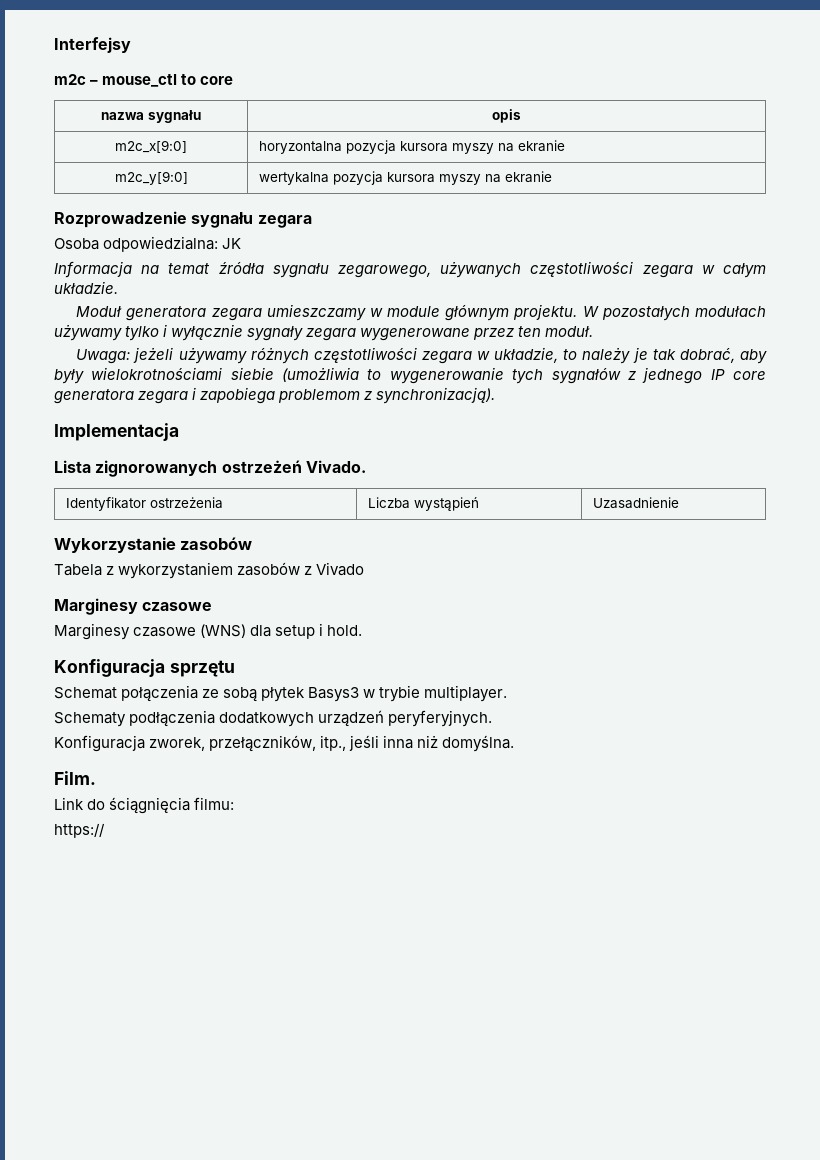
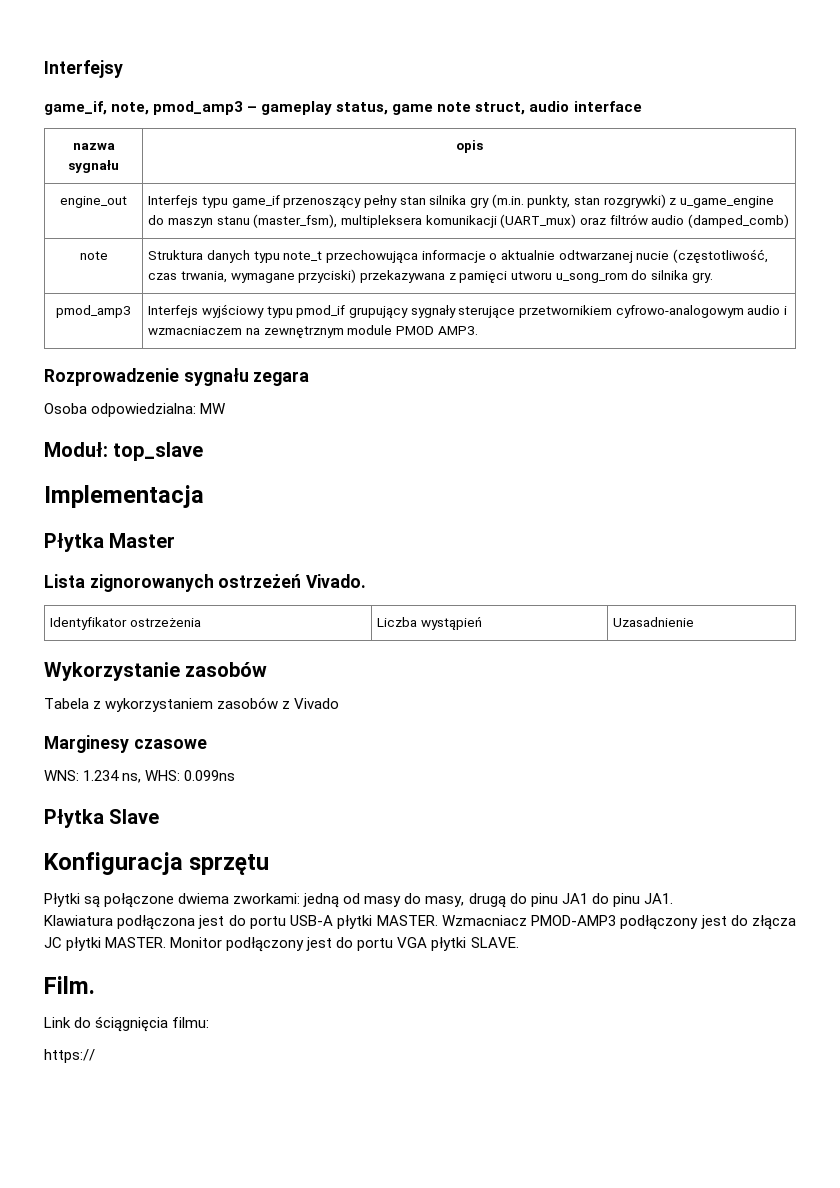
- m2c – mouse_ctl to core
+ game_if, note, pmod_amp3 – gameplay status, game note struct, audio interface
  nazwa sygnału | opis
- m2c_x[9:0] | horyzontalna pozycja kursora myszy na ekranie
- m2c_y[9:0] | wertykalna pozycja kursora myszy na ekranie
+ engine_out | Interfejs typu game_if przenoszący pełny stan silnika gry (m.in. punkty, stan rozgrywki) z u_game_engine do maszyn stanu (master_fsm), multipleksera komunikacji (UART_mux) oraz filtrów audio (damped_comb)
+ note | Struktura danych typu note_t przechowująca informacje o aktualnie odtwarzanej nucie (częstotliwość, czas trwania, wymagane przyciski) przekazywana z pamięci utworu u_song_rom do silnika gry.
+ pmod_amp3 | Interfejs wyjściowy typu pmod_if grupujący sygnały sterujące przetwornikiem cyfrowo-analogowym audio i wzmacniaczem na zewnętrznym module PMOD AMP3.
- Osoba odpowiedzialna: JK
- Informacja na temat źródła sygnału zegarowego, używanych częstotliwości zegara w całym układzie.
- Moduł generatora zegara umieszczamy w module głównym projektu. W pozostałych modułach używamy tylko i wyłącznie sygnały zegara wygenerowane przez ten moduł.
- Uwaga: jeżeli używamy różnych częstotliwości zegara w układzie, to należy je tak dobrać, aby były wielokrotnościami siebie (umożliwia to wygenerowanie tych sygnałów z jednego IP core generatora zegara i zapobiega problemom z synchronizacją).
+ Osoba odpowiedzialna: MW
+ Moduł: top_slave
+ Płytka Master
- Marginesy czasowe (WNS) dla setup i hold.
+ WNS: 1.234 ns, WHS: 0.099ns
+ Płytka Slave
  Konfiguracja sprzętu
- Schemat połączenia ze sobą płytek Basys3 w trybie multiplayer.
- Schematy podłączenia dodatkowych urządzeń peryferyjnych.
- Konfiguracja zworek, przełączników, itp., jeśli inna niż domyślna.
+ Płytki są połączone dwiema zworkami: jedną od masy do masy, drugą do pinu JA1 do pinu JA1.
+ Klawiatura podłączona jest do portu USB-A płytki MASTER. Wzmacniacz PMOD-AMP3 podłączony jest do złącza JC płytki MASTER. Monitor podłączony jest do portu VGA płytki SLAVE.

